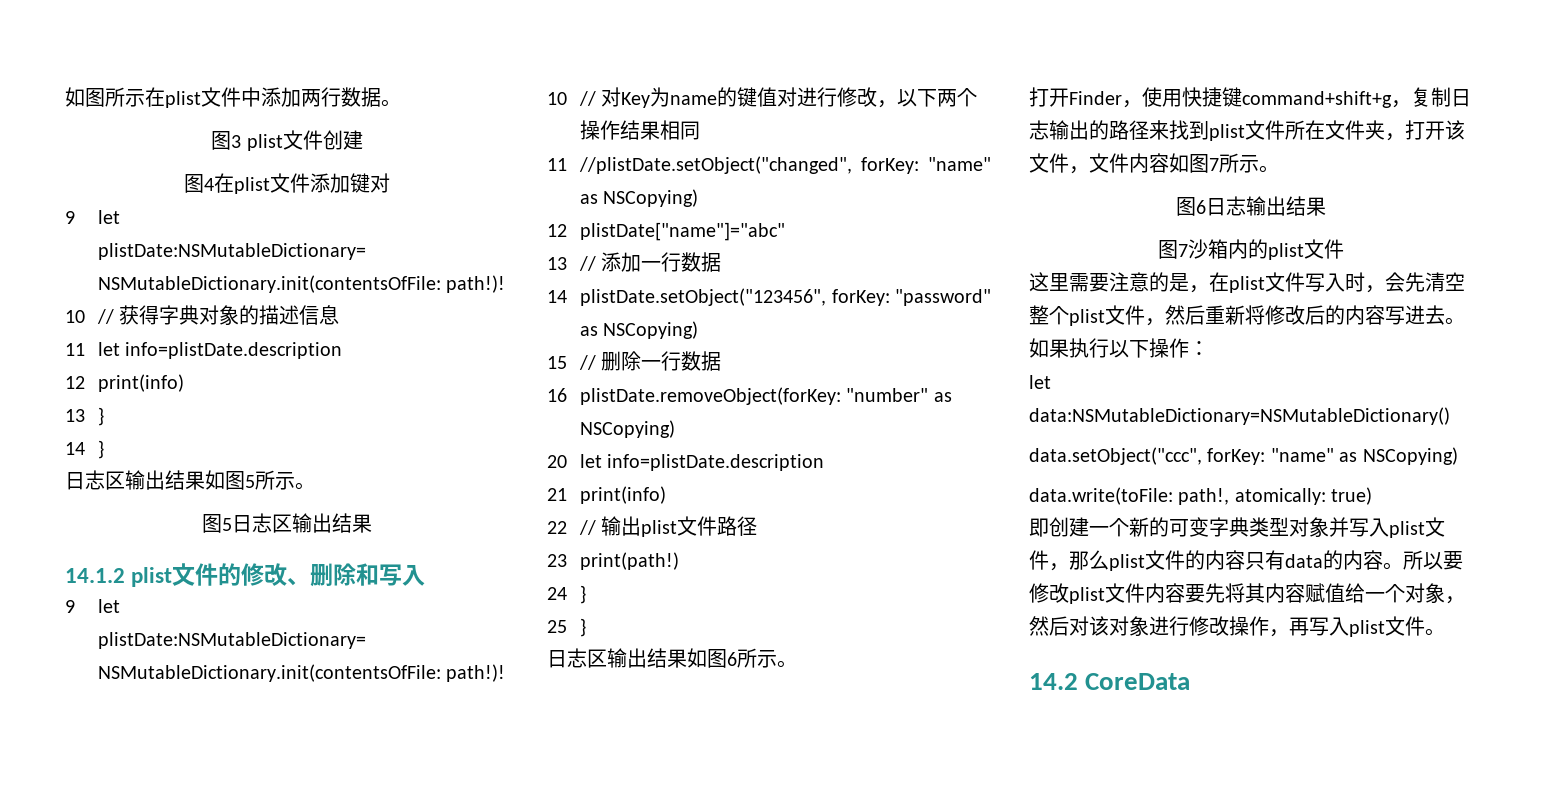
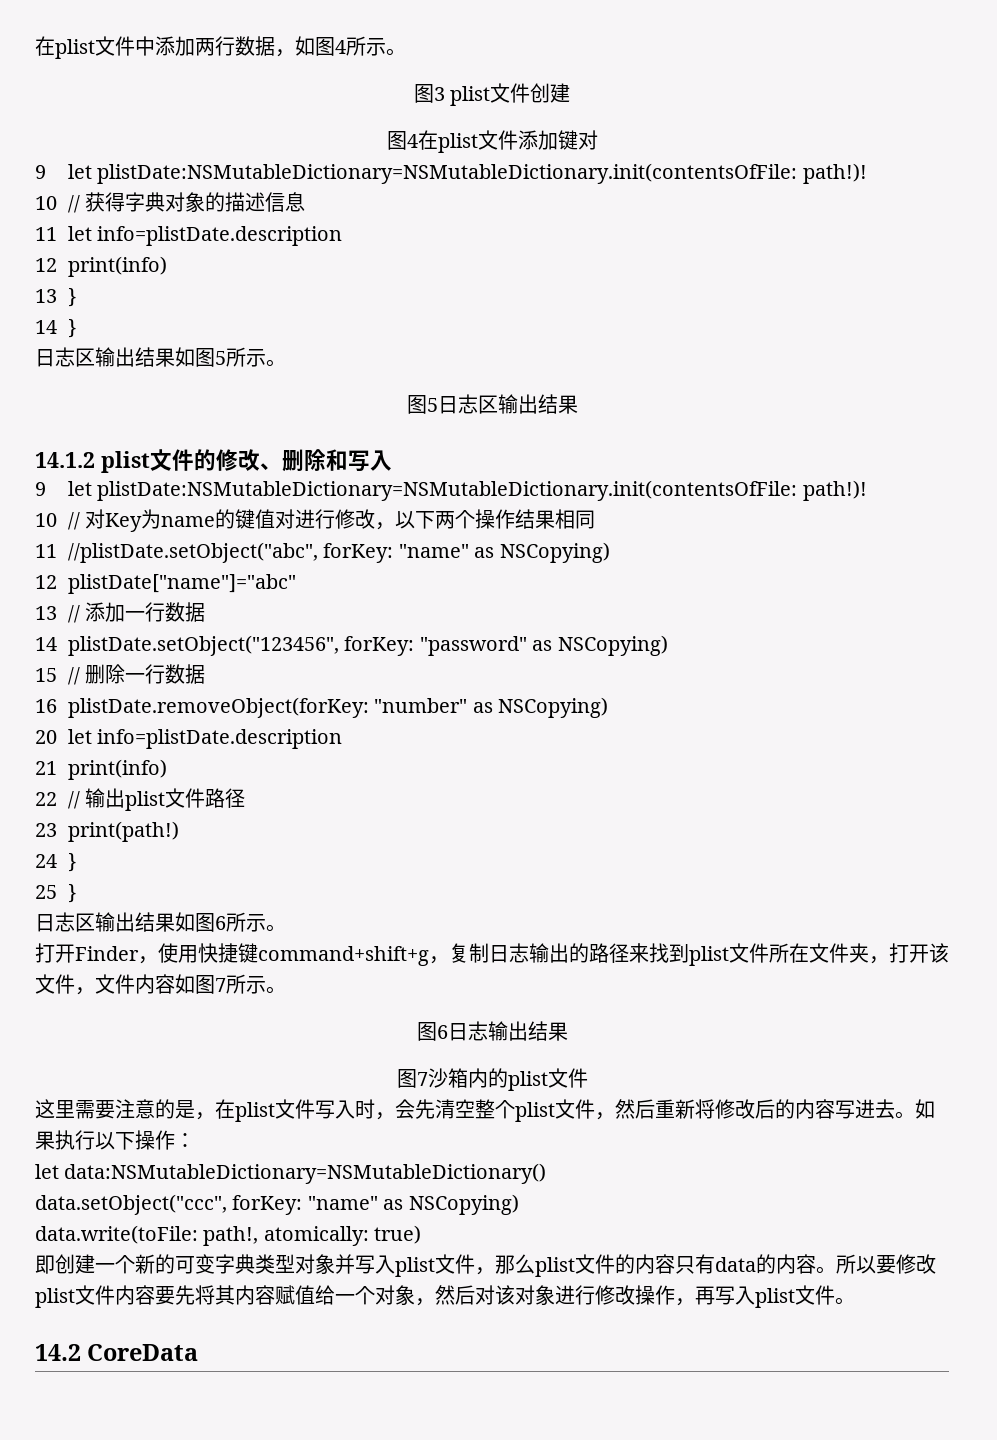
- 如图所示在plist文件中添加两行数据。
+ 在plist文件中添加两行数据，如图4所示。
- 11 //plistDate.setObject("changed", forKey: "name" as NSCopying)
+ 11 //plistDate.setObject("abc", forKey: "name" as NSCopying)

